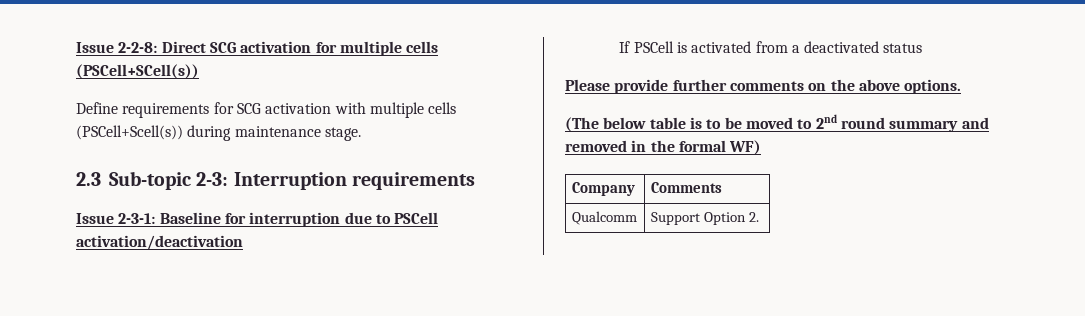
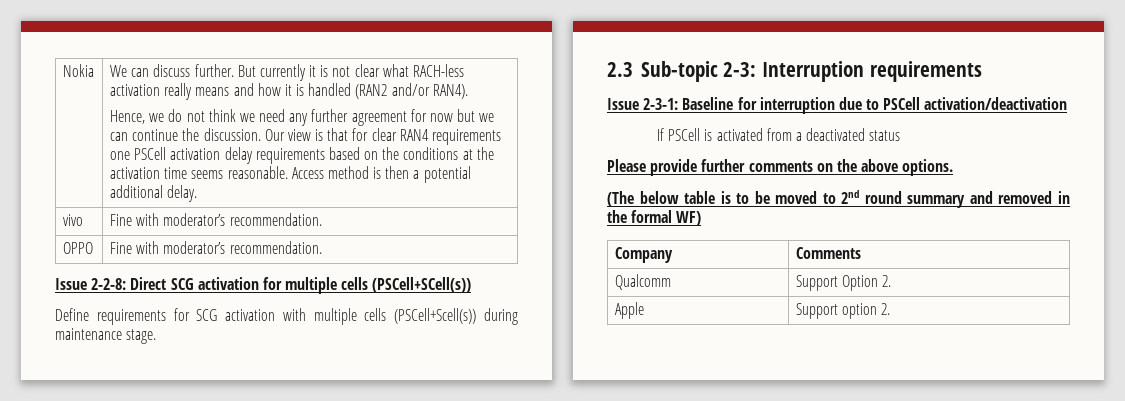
+ Nokia | We can discuss further. But currently it is not clear what RACH-less activation really means and how it is handled (RAN2 and/or RAN4).
+ Hence, we do not think we need any further agreement for now but we can continue the discussion. Our view is that for clear RAN4 requirements one PSCell activation delay requirements based on the conditions at the activation time seems reasonable. Access method is then a potential additional delay.
+ vivo | Fine with moderator’s recommendation.
+ OPPO | Fine with moderator’s recommendation.
+ Apple | Support option 2.

